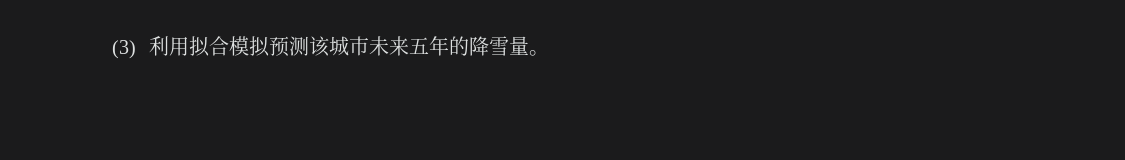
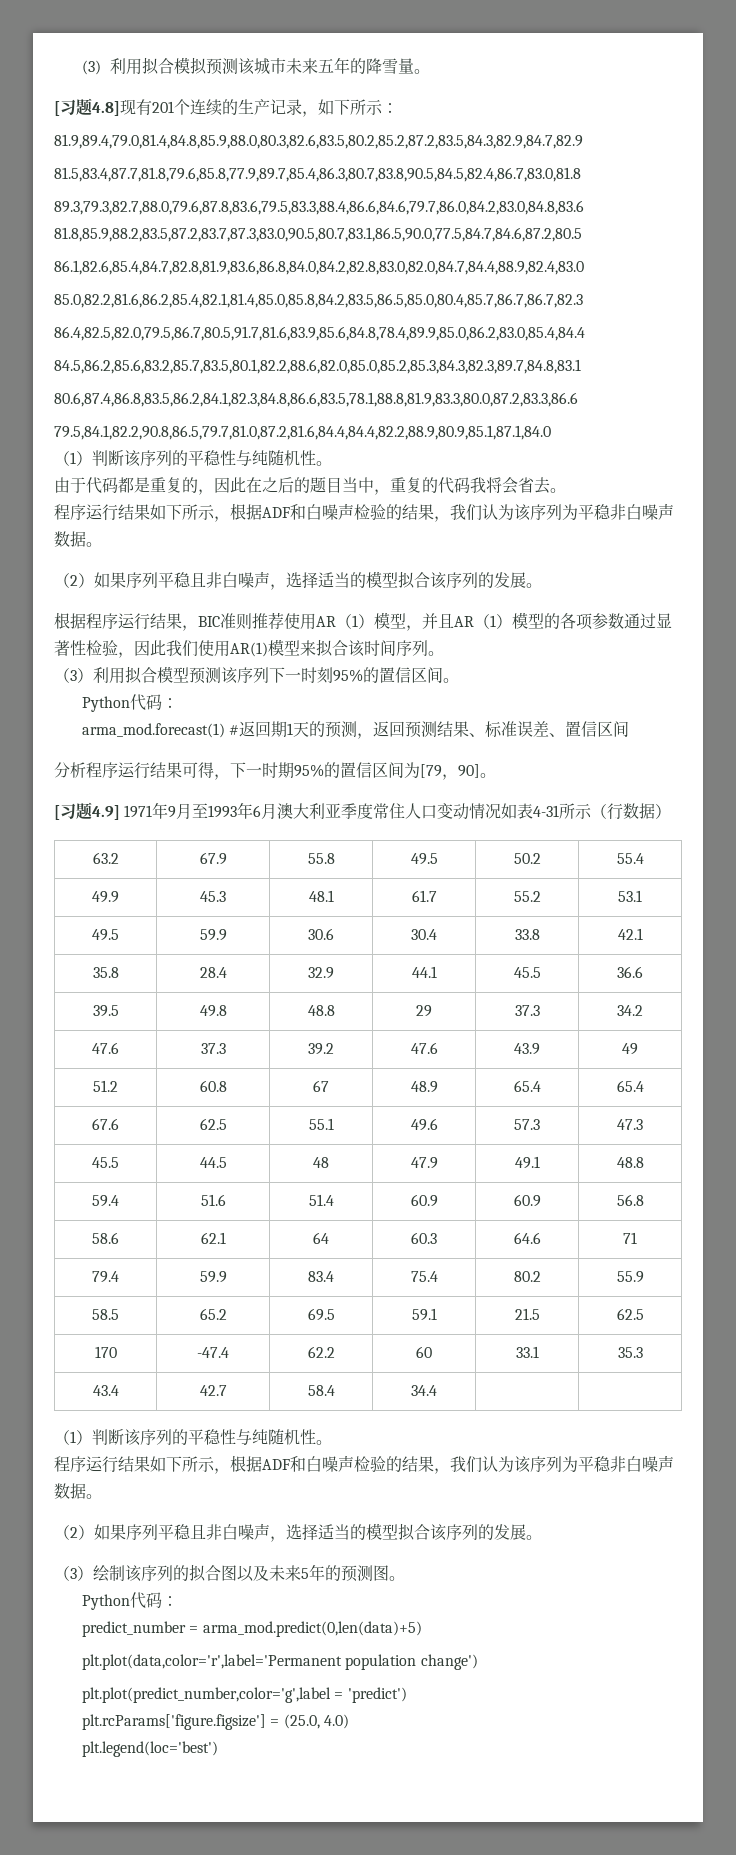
+ [习题4.8]现有201个连续的生产记录，如下所示：
+ 81.9,89.4,79.0,81.4,84.8,85.9,88.0,80.3,82.6,83.5,80.2,85.2,87.2,83.5,84.3,82.9,84.7,82.9
+ 81.5,83.4,87.7,81.8,79.6,85.8,77.9,89.7,85.4,86.3,80.7,83.8,90.5,84.5,82.4,86.7,83.0,81.8
+ 89.3,79.3,82.7,88.0,79.6,87.8,83.6,79.5,83.3,88.4,86.6,84.6,79.7,86.0,84.2,83.0,84.8,83.6 81.8,85.9,88.2,83.5,87.2,83.7,87.3,83.0,90.5,80.7,83.1,86.5,90.0,77.5,84.7,84.6,87.2,80.5
+ 86.1,82.6,85.4,84.7,82.8,81.9,83.6,86.8,84.0,84.2,82.8,83.0,82.0,84.7,84.4,88.9,82.4,83.0
+ 85.0,82.2,81.6,86.2,85.4,82.1,81.4,85.0,85.8,84.2,83.5,86.5,85.0,80.4,85.7,86.7,86.7,82.3
+ 86.4,82.5,82.0,79.5,86.7,80.5,91.7,81.6,83.9,85.6,84.8,78.4,89.9,85.0,86.2,83.0,85.4,84.4
+ 84.5,86.2,85.6,83.2,85.7,83.5,80.1,82.2,88.6,82.0,85.0,85.2,85.3,84.3,82.3,89.7,84.8,83.1
+ 80.6,87.4,86.8,83.5,86.2,84.1,82.3,84.8,86.6,83.5,78.1,88.8,81.9,83.3,80.0,87.2,83.3,86.6
+ 79.5,84.1,82.2,90.8,86.5,79.7,81.0,87.2,81.6,84.4,84.4,82.2,88.9,80.9,85.1,87.1,84.0
+ （1）判断该序列的平稳性与纯随机性。
+ 由于代码都是重复的，因此在之后的题目当中，重复的代码我将会省去。
+ 程序运行结果如下所示，根据ADF和白噪声检验的结果，我们认为该序列为平稳非白噪声数据。
+ （2）如果序列平稳且非白噪声，选择适当的模型拟合该序列的发展。
+ 根据程序运行结果，BIC准则推荐使用AR（1）模型，并且AR（1）模型的各项参数通过显著性检验，因此我们使用AR(1)模型来拟合该时间序列。
+ （3）利用拟合模型预测该序列下一时刻95%的置信区间。
+ Python代码：
+ arma_mod.forecast(1) #返回期1天的预测，返回预测结果、标准误差、置信区间
+ 分析程序运行结果可得，下一时期95%的置信区间为[79，90]。
+ [习题4.9] 1971年9月至1993年6月澳大利亚季度常住人口变动情况如表4-31所示（行数据）
+ 63.2 | 67.9 | 55.8 | 49.5 | 50.2 | 55.4
+ 49.9 | 45.3 | 48.1 | 61.7 | 55.2 | 53.1
+ 49.5 | 59.9 | 30.6 | 30.4 | 33.8 | 42.1
+ 35.8 | 28.4 | 32.9 | 44.1 | 45.5 | 36.6
+ 39.5 | 49.8 | 48.8 | 29 | 37.3 | 34.2
+ 47.6 | 37.3 | 39.2 | 47.6 | 43.9 | 49
+ 51.2 | 60.8 | 67 | 48.9 | 65.4 | 65.4
+ 67.6 | 62.5 | 55.1 | 49.6 | 57.3 | 47.3
+ 45.5 | 44.5 | 48 | 47.9 | 49.1 | 48.8
+ 59.4 | 51.6 | 51.4 | 60.9 | 60.9 | 56.8
+ 58.6 | 62.1 | 64 | 60.3 | 64.6 | 71
+ 79.4 | 59.9 | 83.4 | 75.4 | 80.2 | 55.9
+ 58.5 | 65.2 | 69.5 | 59.1 | 21.5 | 62.5
+ 170 | -47.4 | 62.2 | 60 | 33.1 | 35.3
+ 43.4 | 42.7 | 58.4 | 34.4 | |
+ （1）判断该序列的平稳性与纯随机性。
+ 程序运行结果如下所示，根据ADF和白噪声检验的结果，我们认为该序列为平稳非白噪声数据。
+ （2）如果序列平稳且非白噪声，选择适当的模型拟合该序列的发展。
+ （3）绘制该序列的拟合图以及未来5年的预测图。
+ Python代码：
+ predict_number = arma_mod.predict(0,len(data)+5)
+ plt.plot(data,color='r',label='Permanent population change')
+ plt.plot(predict_number,color='g',label = 'predict')
+ plt.rcParams['figure.figsize'] = (25.0, 4.0)
+ plt.legend(loc='best')

